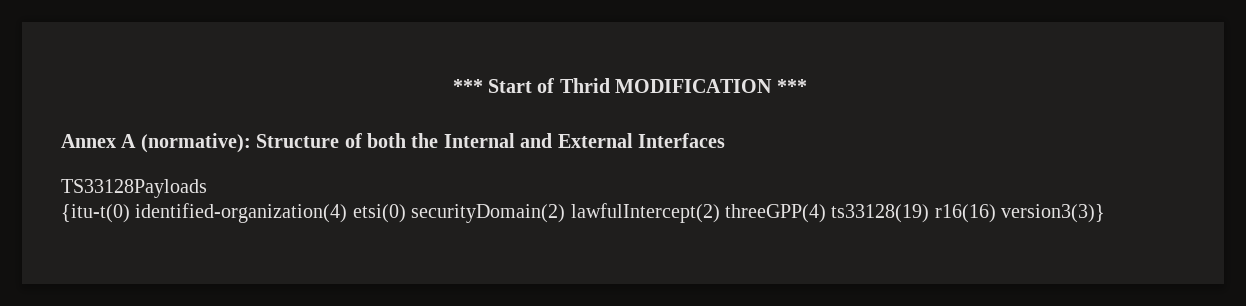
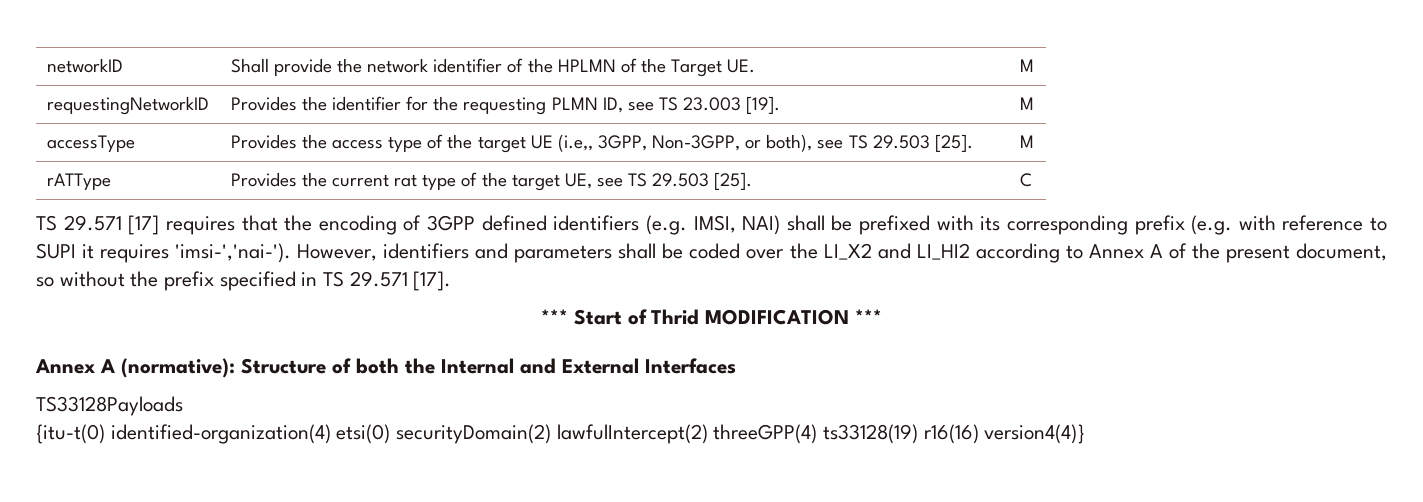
+ networkID | Shall provide the network identifier of the HPLMN of the Target UE. | M
+ requestingNetworkID | Provides the identifier for the requesting PLMN ID, see TS 23.003 [19]. | M
+ accessType | Provides the access type of the target UE (i.e,, 3GPP, Non-3GPP, or both), see TS 29.503 [25]. | M
+ rATType | Provides the current rat type of the target UE, see TS 29.503 [25]. | C
+ TS 29.571 [17] requires that the encoding of 3GPP defined identifiers (e.g. IMSI, NAI) shall be prefixed with its corresponding prefix (e.g. with reference to SUPI it requires 'imsi-','nai-'). However, identifiers and parameters shall be coded over the LI_X2 and LI_HI2 according to Annex A of the present document, so without the prefix specified in TS 29.571 [17].
- {itu-t(0) identified-organization(4) etsi(0) securityDomain(2) lawfulIntercept(2) threeGPP(4) ts33128(19) r16(16) version3(3)}
+ {itu-t(0) identified-organization(4) etsi(0) securityDomain(2) lawfulIntercept(2) threeGPP(4) ts33128(19) r16(16) version4(4)}

